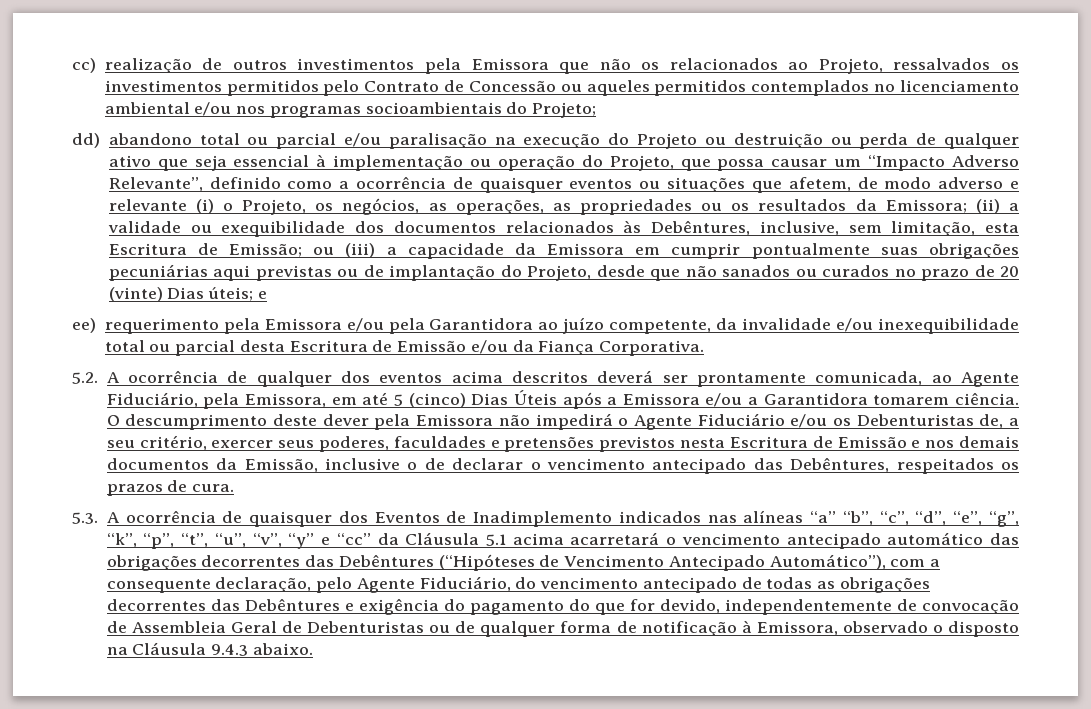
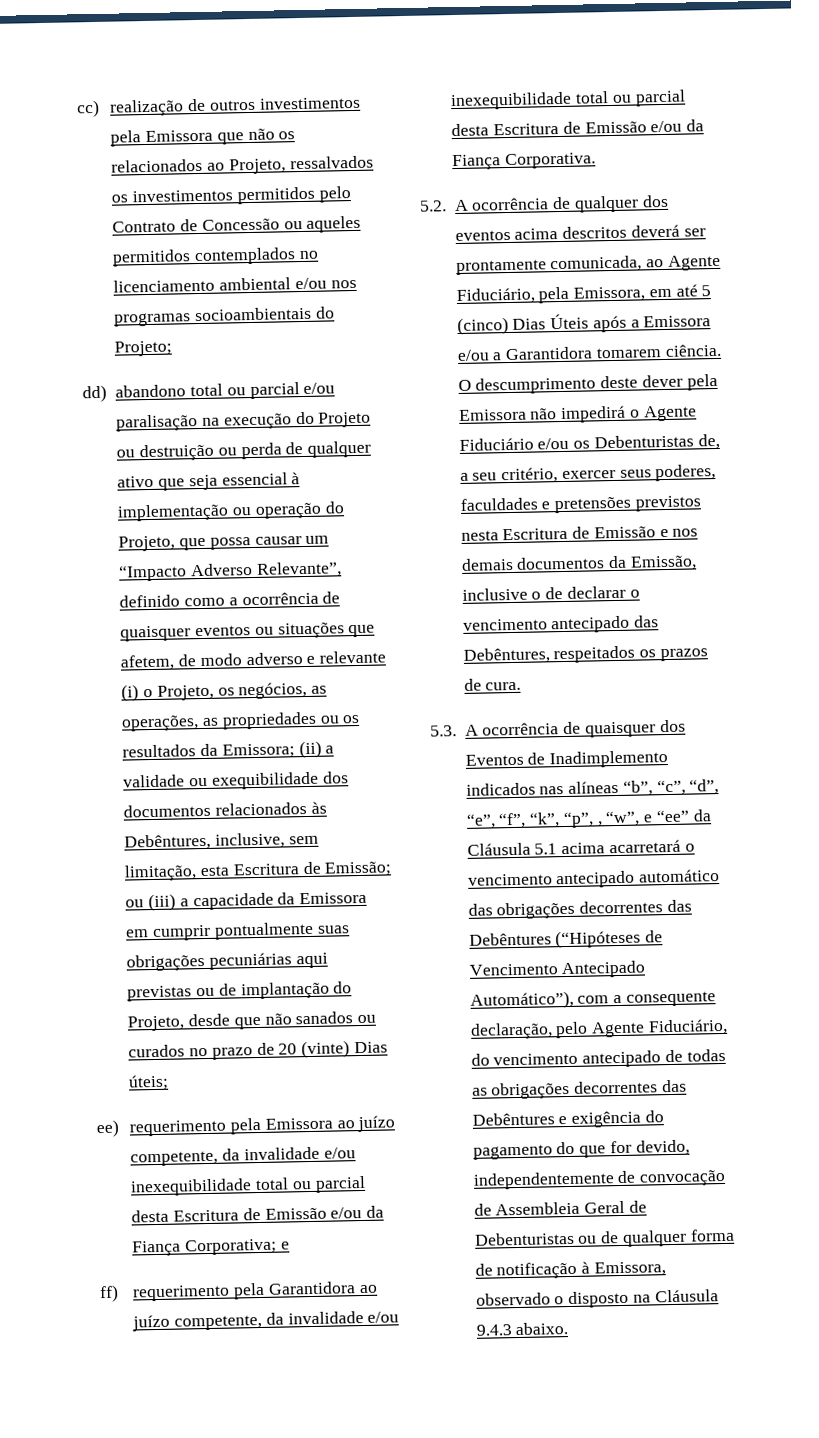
- ou (iii) a capacidade da Emissora em cumprir pontualmente suas obrigações pecuniárias aqui previstas ou de implantação do Projeto, desde que não sanados ou curados no prazo de 20 (vinte) Dias úteis; e
+ ou (iii) a capacidade da Emissora em cumprir pontualmente suas obrigações pecuniárias aqui previstas ou de implantação do Projeto, desde que não sanados ou curados no prazo de 20 (vinte) Dias úteis;
- ee) requerimento pela Emissora e/ou pela Garantidora ao juízo competente, da invalidade e/ou inexequibilidade total ou parcial desta Escritura de Emissão e/ou da Fiança Corporativa.
+ ee) requerimento pela Emissora ao juízo competente, da invalidade e/ou inexequibilidade total ou parcial desta Escritura de Emissão e/ou da Fiança Corporativa; e
+ ff) requerimento pela Garantidora ao juízo competente, da invalidade e/ou inexequibilidade total ou parcial desta Escritura de Emissão e/ou da Fiança Corporativa.
- 5.3. A ocorrência de quaisquer dos Eventos de Inadimplemento indicados nas alíneas “a” “b”, “c”, “d”, “e”, “g”, “k”, “p”, “t”, “u”, “v”, “y” e “cc” da Cláusula 5.1 acima acarretará o vencimento antecipado automático das obrigações decorrentes das Debêntures (“Hipóteses de Vencimento Antecipado Automático”), com a consequente declaração, pelo Agente Fiduciário, do vencimento antecipado de todas as obrigações decorrentes das Debêntures e exigência do pagamento do que for devido, independentemente de convocação de Assembleia Geral de Debenturistas ou de qualquer forma de notificação à Emissora, observado o disposto na Cláusula 9.4.3 abaixo.
+ 5.3. A ocorrência de quaisquer dos Eventos de Inadimplemento indicados nas alíneas “b”, “c”, “d”, “e”, “f”, “k”, “p”, , “w”, e “ee” da Cláusula 5.1 acima acarretará o vencimento antecipado automático das obrigações decorrentes das Debêntures (“Hipóteses de Vencimento Antecipado Automático”), com a consequente declaração, pelo Agente Fiduciário, do vencimento antecipado de todas as obrigações decorrentes das Debêntures e exigência do pagamento do que for devido, independentemente de convocação de Assembleia Geral de Debenturistas ou de qualquer forma de notificação à Emissora, observado o disposto na Cláusula 9.4.3 abaixo.

